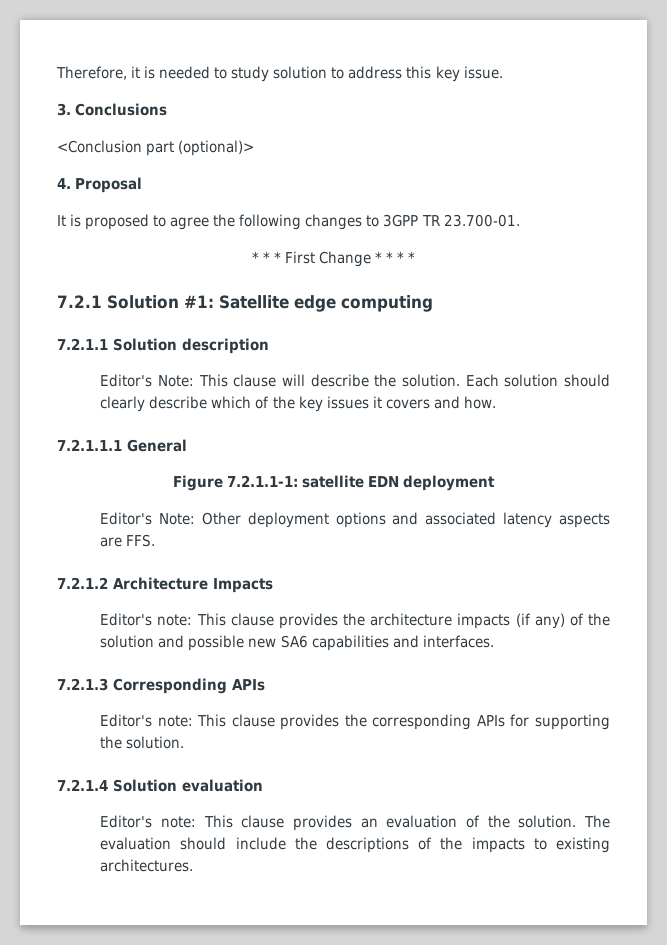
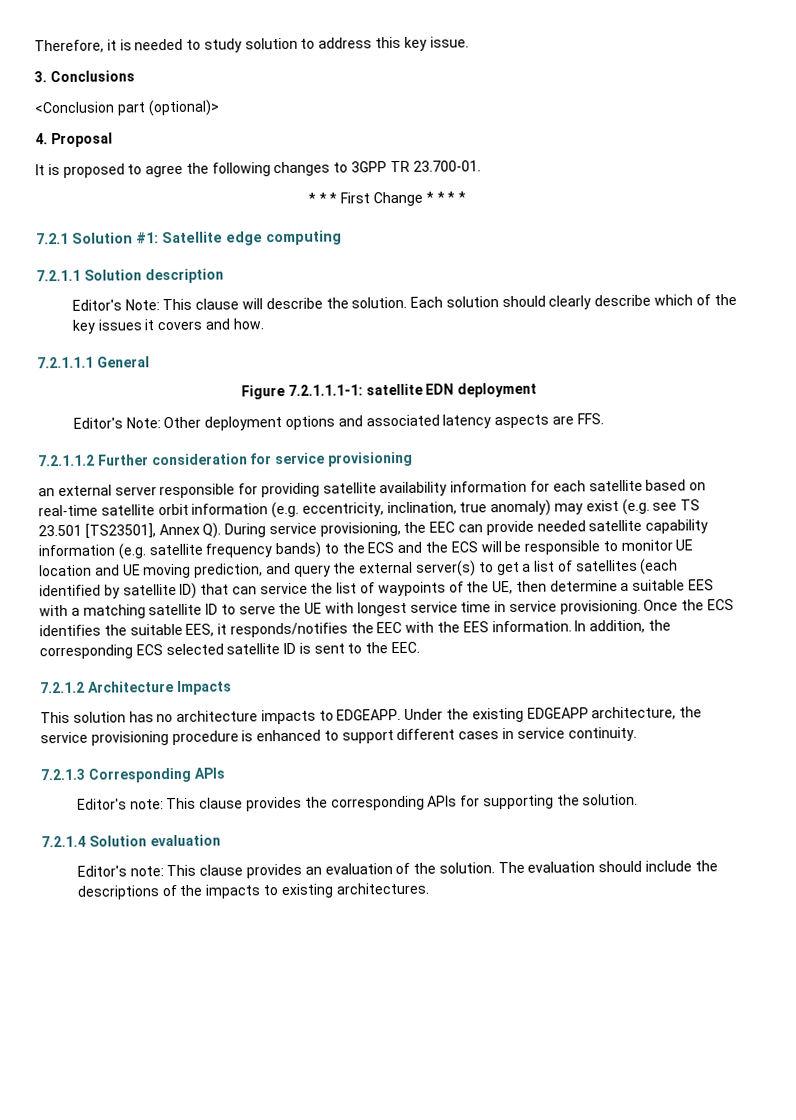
- Figure 7.2.1.1-1: satellite EDN deployment
+ Figure 7.2.1.1.1-1: satellite EDN deployment
+ 7.2.1.1.2 Further consideration for service provisioning
+ an external server responsible for providing satellite availability information for each satellite based on real-time satellite orbit information (e.g. eccentricity, inclination, true anomaly) may exist (e.g. see TS 23.501 [TS23501], Annex Q). During service provisioning, the EEC can provide needed satellite capability information (e.g. satellite frequency bands) to the ECS and the ECS will be responsible to monitor UE location and UE moving prediction, and query the external server(s) to get a list of satellites (each identified by satellite ID) that can service the list of waypoints of the UE, then determine a suitable EES with a matching satellite ID to serve the UE with longest service time in service provisioning. Once the ECS identifies the suitable EES, it responds/notifies the EEC with the EES information. In addition, the corresponding ECS selected satellite ID is sent to the EEC.
  7.2.1.2 Architecture Impacts
- Editor's note: This clause provides the architecture impacts (if any) of the solution and possible new SA6 capabilities and interfaces.
+ This solution has no architecture impacts to EDGEAPP. Under the existing EDGEAPP architecture, the service provisioning procedure is enhanced to support different cases in service continuity.

